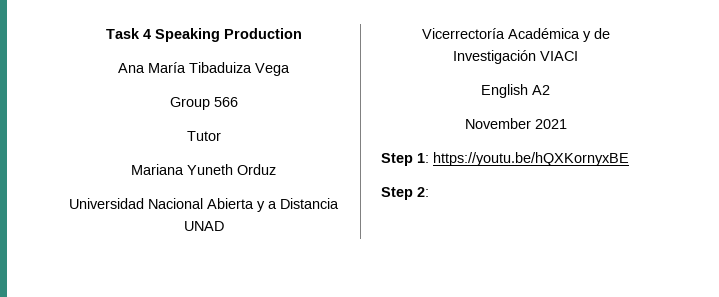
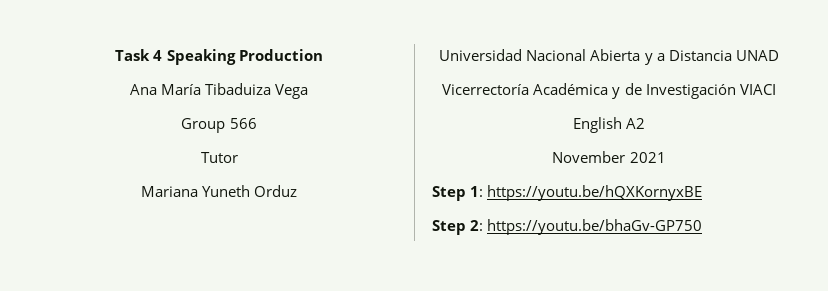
- Step 2:
+ Step 2: https://youtu.be/bhaGv-GP750

